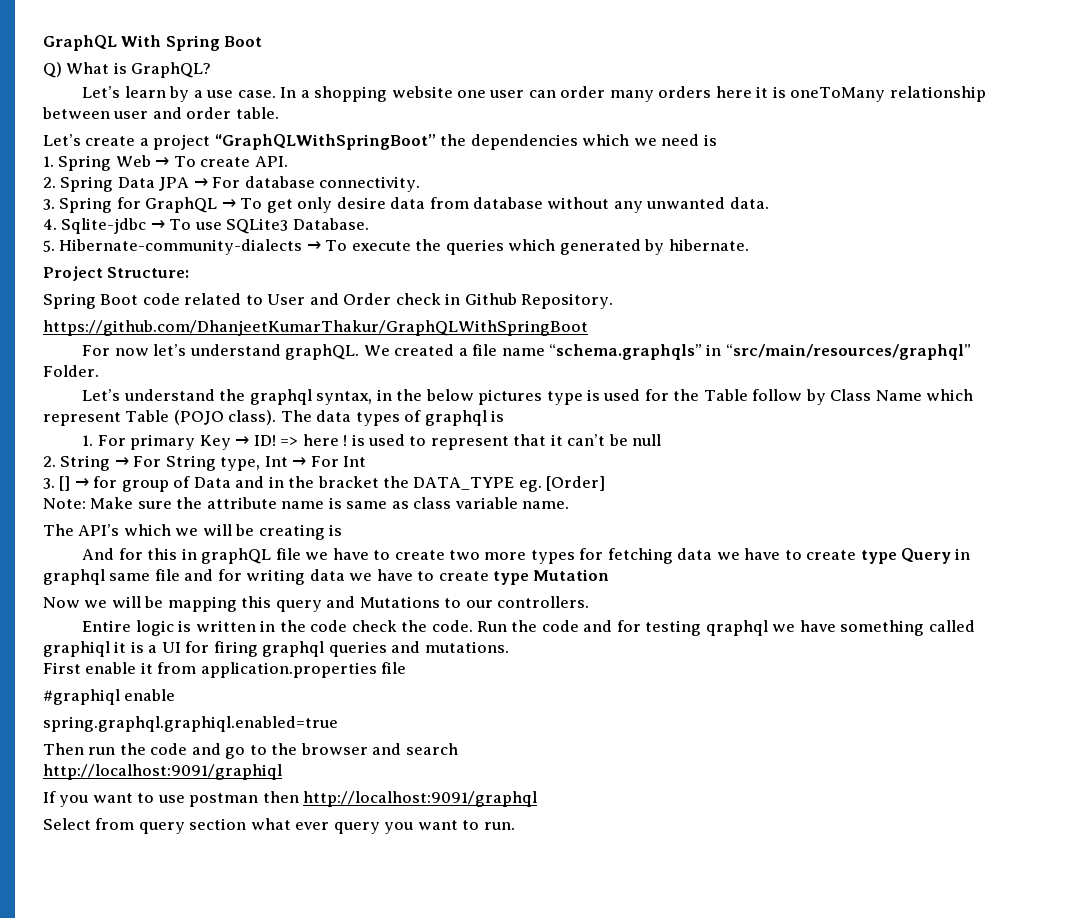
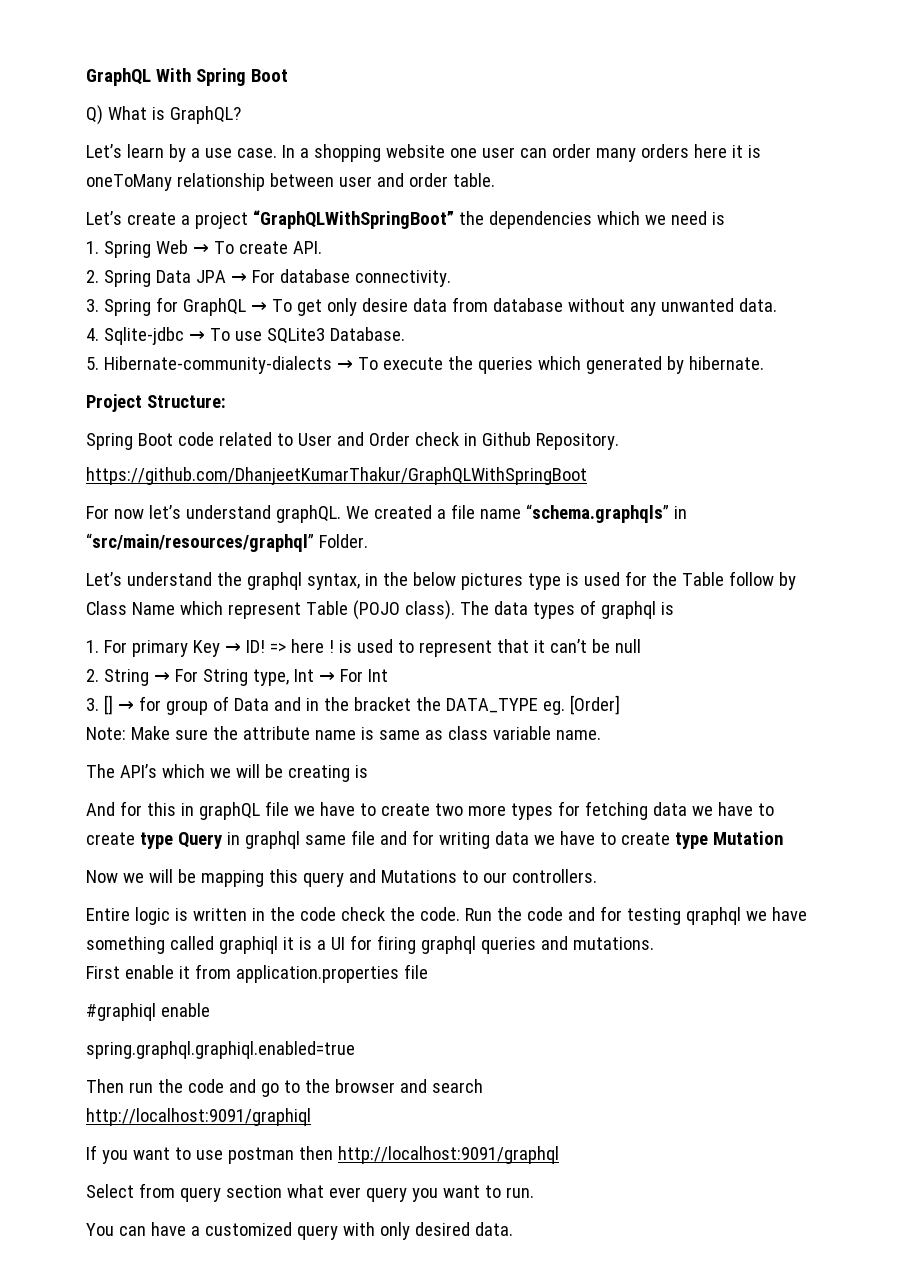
+ You can have a customized query with only desired data.

